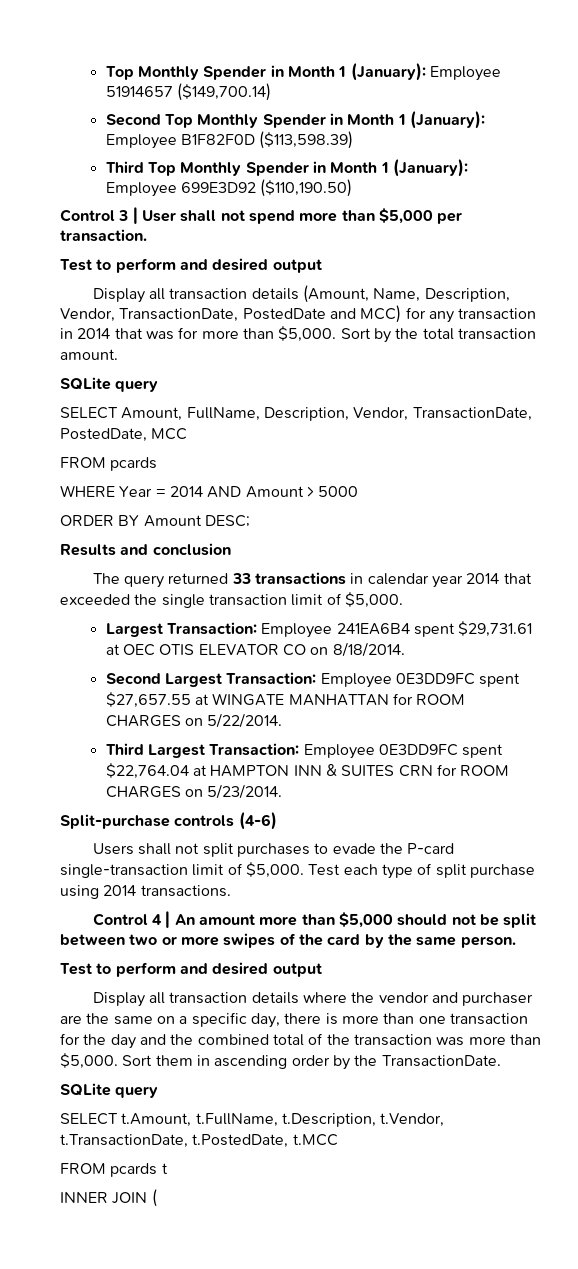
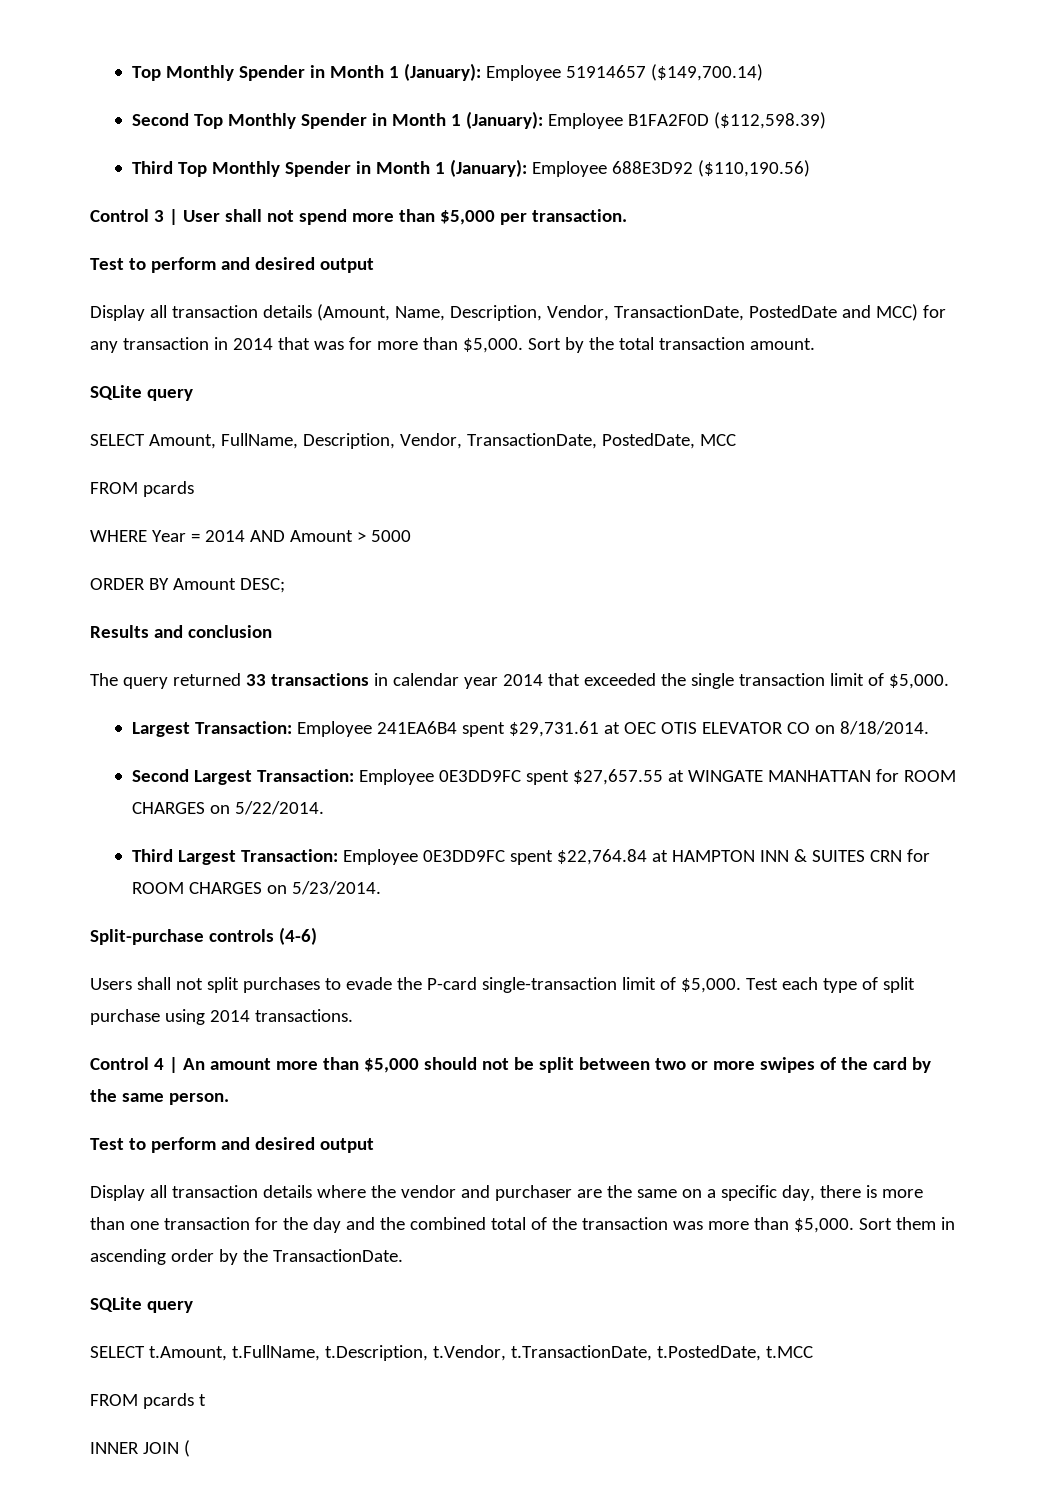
- Second Top Monthly Spender in Month 1 (January): Employee B1F82F0D ($113,598.39)
+ Second Top Monthly Spender in Month 1 (January): Employee B1FA2F0D ($112,598.39)
- Third Top Monthly Spender in Month 1 (January): Employee 699E3D92 ($110,190.50)
+ Third Top Monthly Spender in Month 1 (January): Employee 688E3D92 ($110,190.56)
- Third Largest Transaction: Employee 0E3DD9FC spent $22,764.04 at HAMPTON INN & SUITES CRN for ROOM CHARGES on 5/23/2014.
+ Third Largest Transaction: Employee 0E3DD9FC spent $22,764.84 at HAMPTON INN & SUITES CRN for ROOM CHARGES on 5/23/2014.

